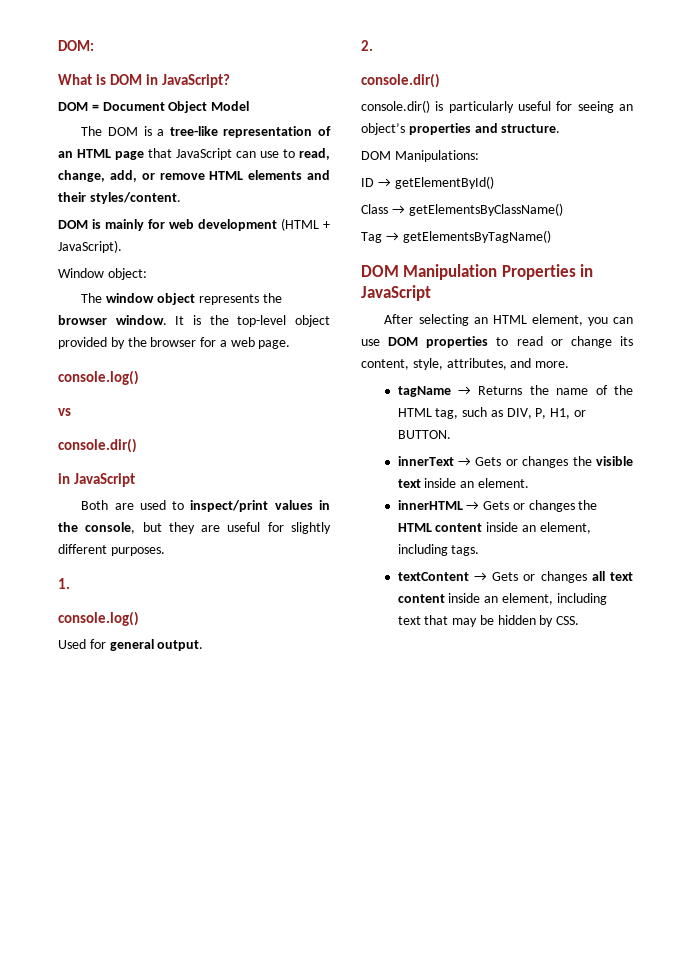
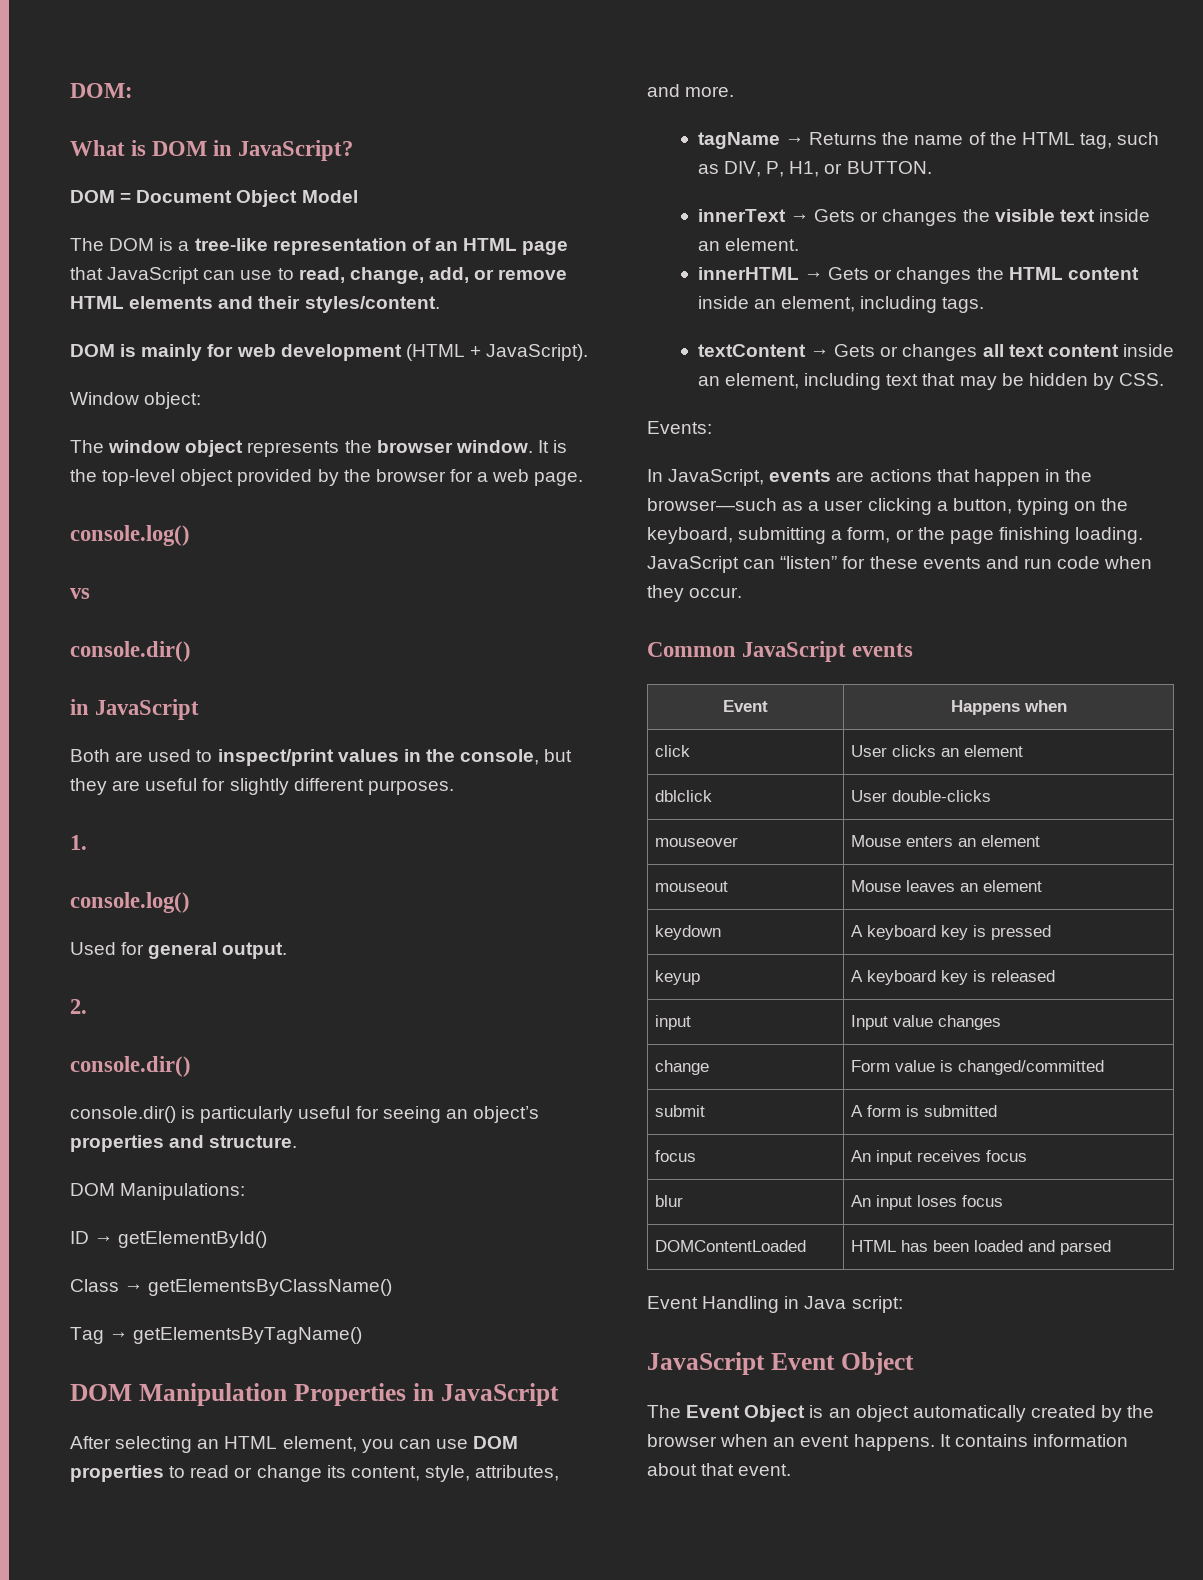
+ Events:
+ In JavaScript, events are actions that happen in the browser—such as a user clicking a button, typing on the keyboard, submitting a form, or the page finishing loading. JavaScript can “listen” for these events and run code when they occur.
+ Common JavaScript events
+ Event | Happens when
+ click | User clicks an element
+ dblclick | User double-clicks
+ mouseover | Mouse enters an element
+ mouseout | Mouse leaves an element
+ keydown | A keyboard key is pressed
+ keyup | A keyboard key is released
+ input | Input value changes
+ change | Form value is changed/committed
+ submit | A form is submitted
+ focus | An input receives focus
+ blur | An input loses focus
+ DOMContentLoaded | HTML has been loaded and parsed
+ Event Handling in Java script:
+ JavaScript Event Object
+ The Event Object is an object automatically created by the browser when an event happens. It contains information about that event.

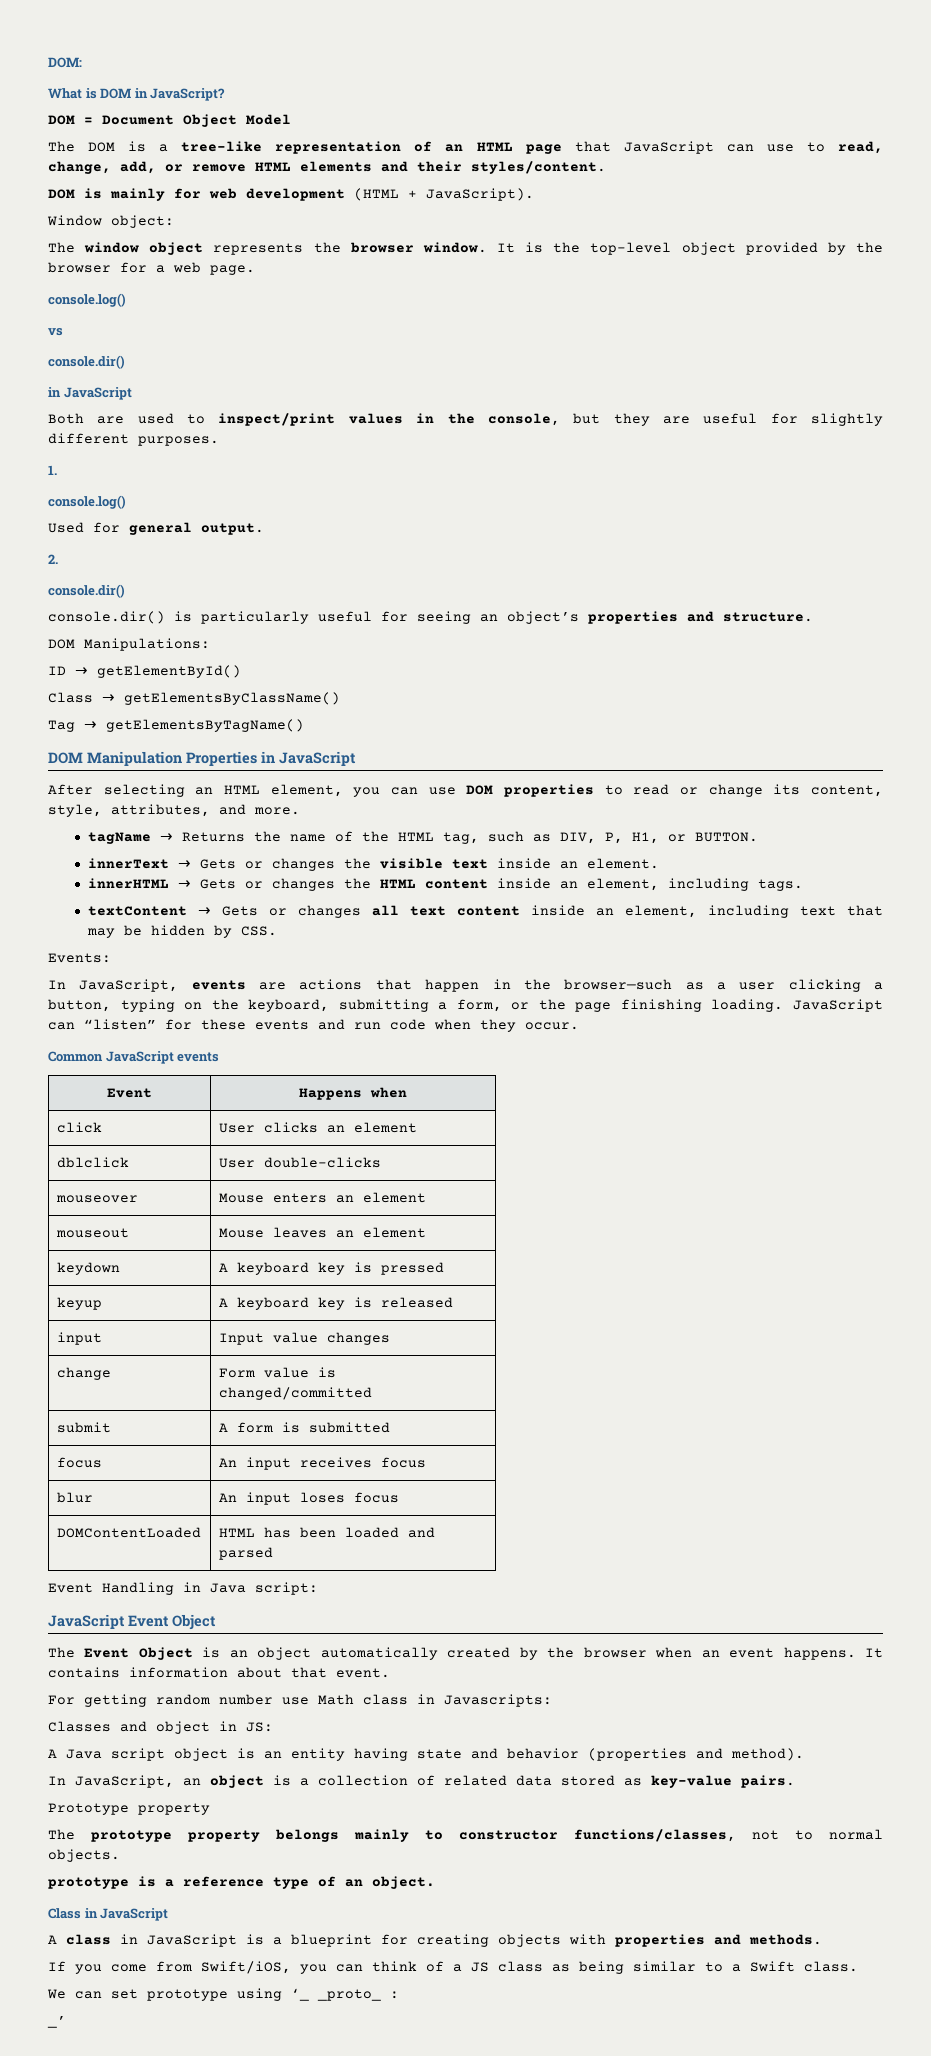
+ For getting random number use Math class in Javascripts:
+ Classes and object in JS:
+ A Java script object is an entity having state and behavior (properties and method).
+ In JavaScript, an object is a collection of related data stored as key–value pairs.
+ Prototype property
+ The prototype property belongs mainly to constructor functions/classes, not to normal objects.
+ prototype is a reference type of an object.
+ Class in JavaScript
+ A class in JavaScript is a blueprint for creating objects with properties and methods.
+ If you come from Swift/iOS, you can think of a JS class as being similar to a Swift class.
+ We can set prototype using ‘_ _proto_ :
+ _’

